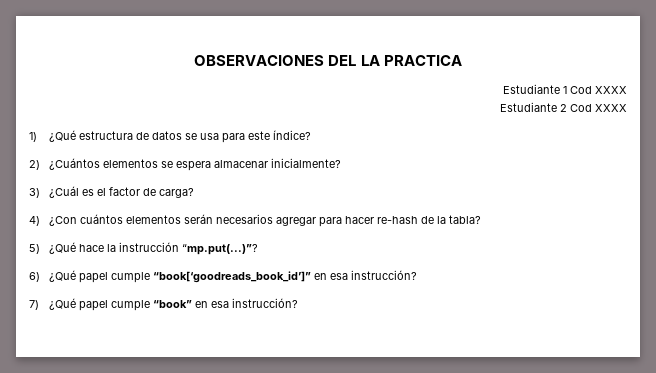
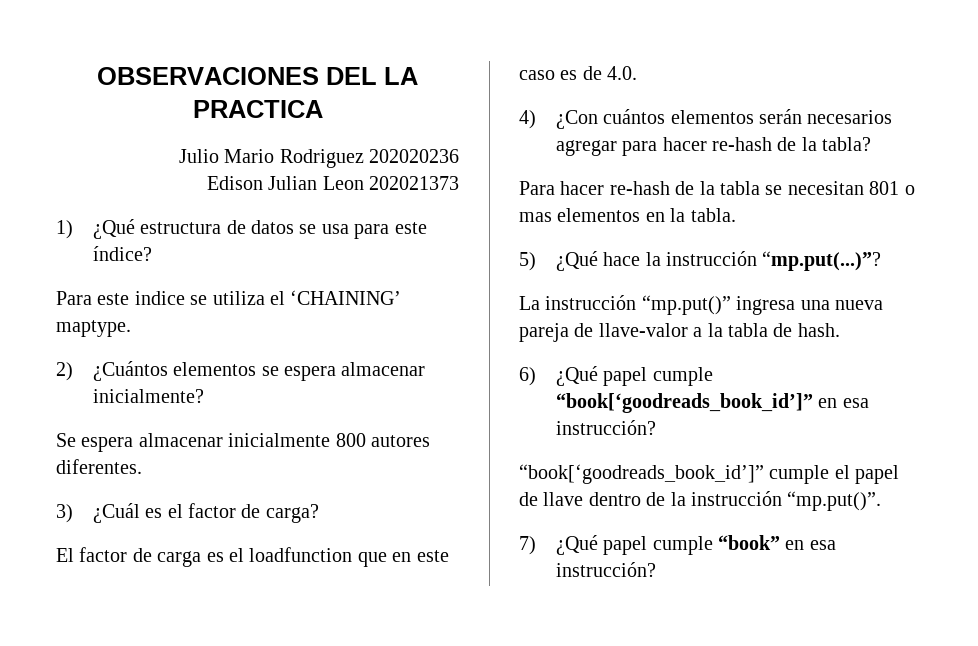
- Estudiante 1 Cod XXXX
- Estudiante 2 Cod XXXX
+ Julio Mario Rodriguez 202020236
+ Edison Julian Leon 202021373
+ Para este indice se utiliza el ‘CHAINING’ maptype.
+ Se espera almacenar inicialmente 800 autores diferentes.
+ El factor de carga es el loadfunction que en este caso es de 4.0.
+ Para hacer re-hash de la tabla se necesitan 801 o mas elementos en la tabla.
+ La instrucción “mp.put()” ingresa una nueva pareja de llave-valor a la tabla de hash.
+ “book[‘goodreads_book_id’]” cumple el papel de llave dentro de la instrucción “mp.put()”.

